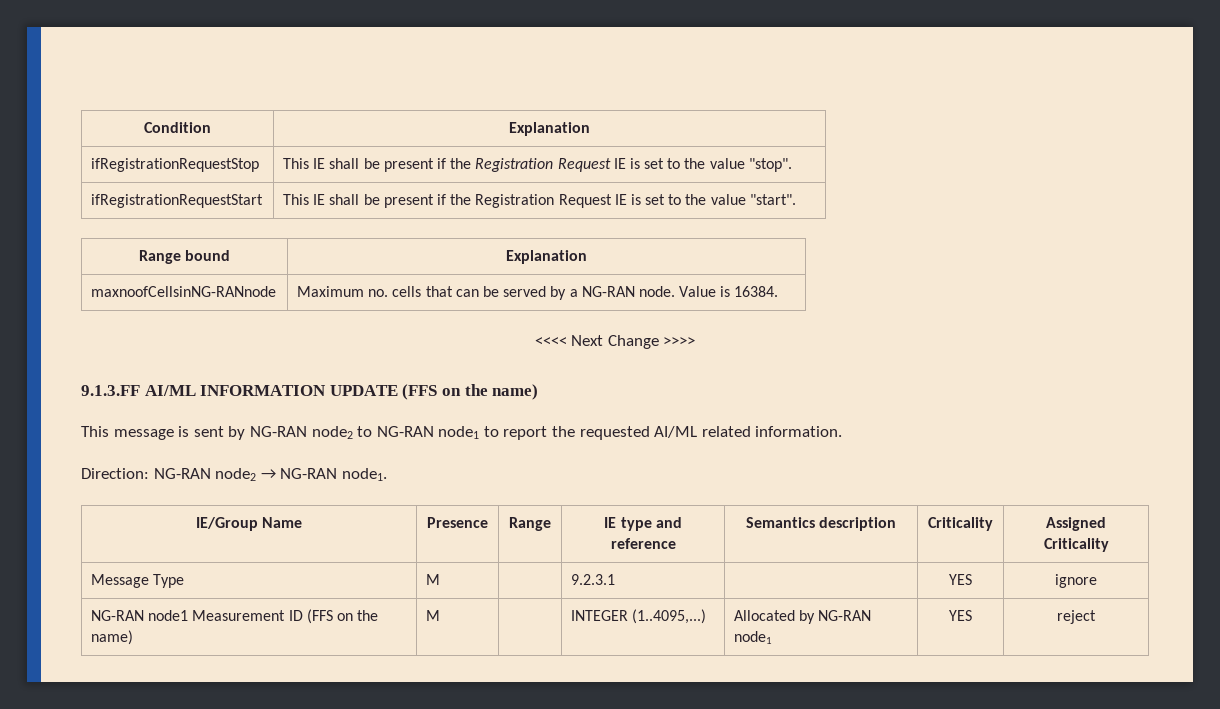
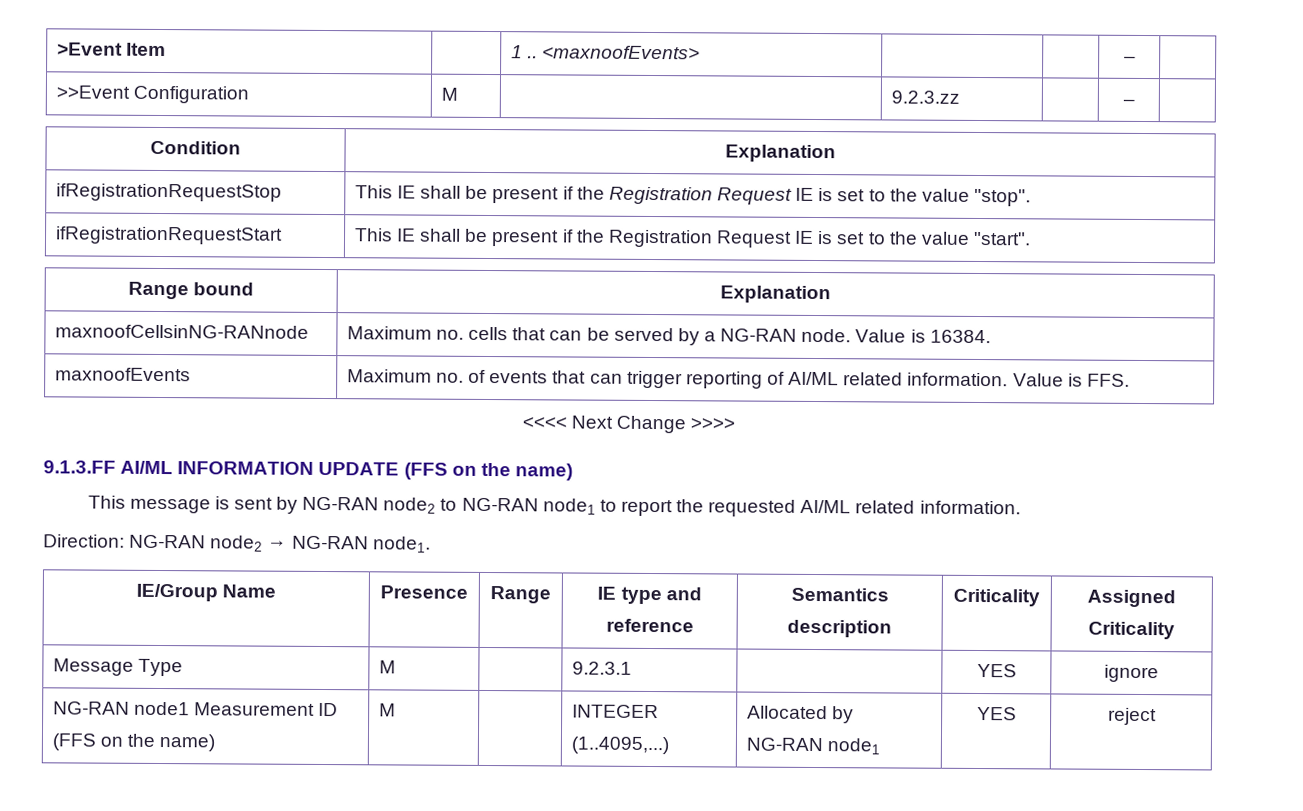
+ >Event Item | | 1 .. <maxnoofEvents> | | | – |
+ >>Event Configuration | M | | 9.2.3.zz | | – |
+ maxnoofEvents | Maximum no. of events that can trigger reporting of AI/ML related information. Value is FFS.

